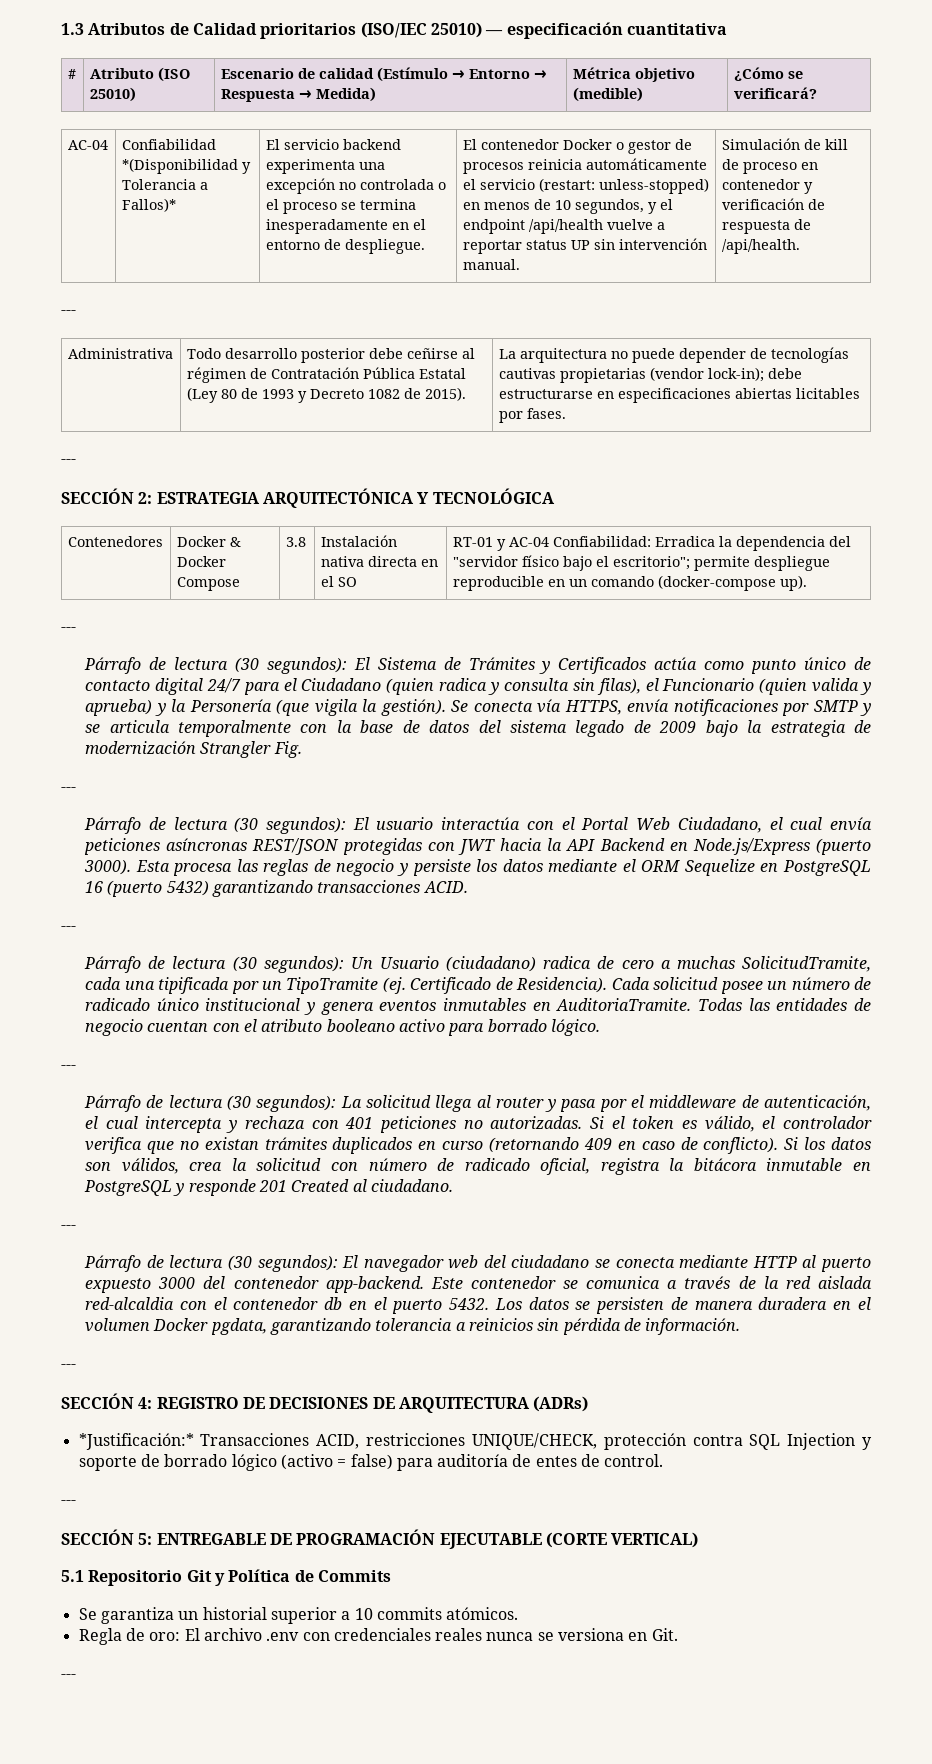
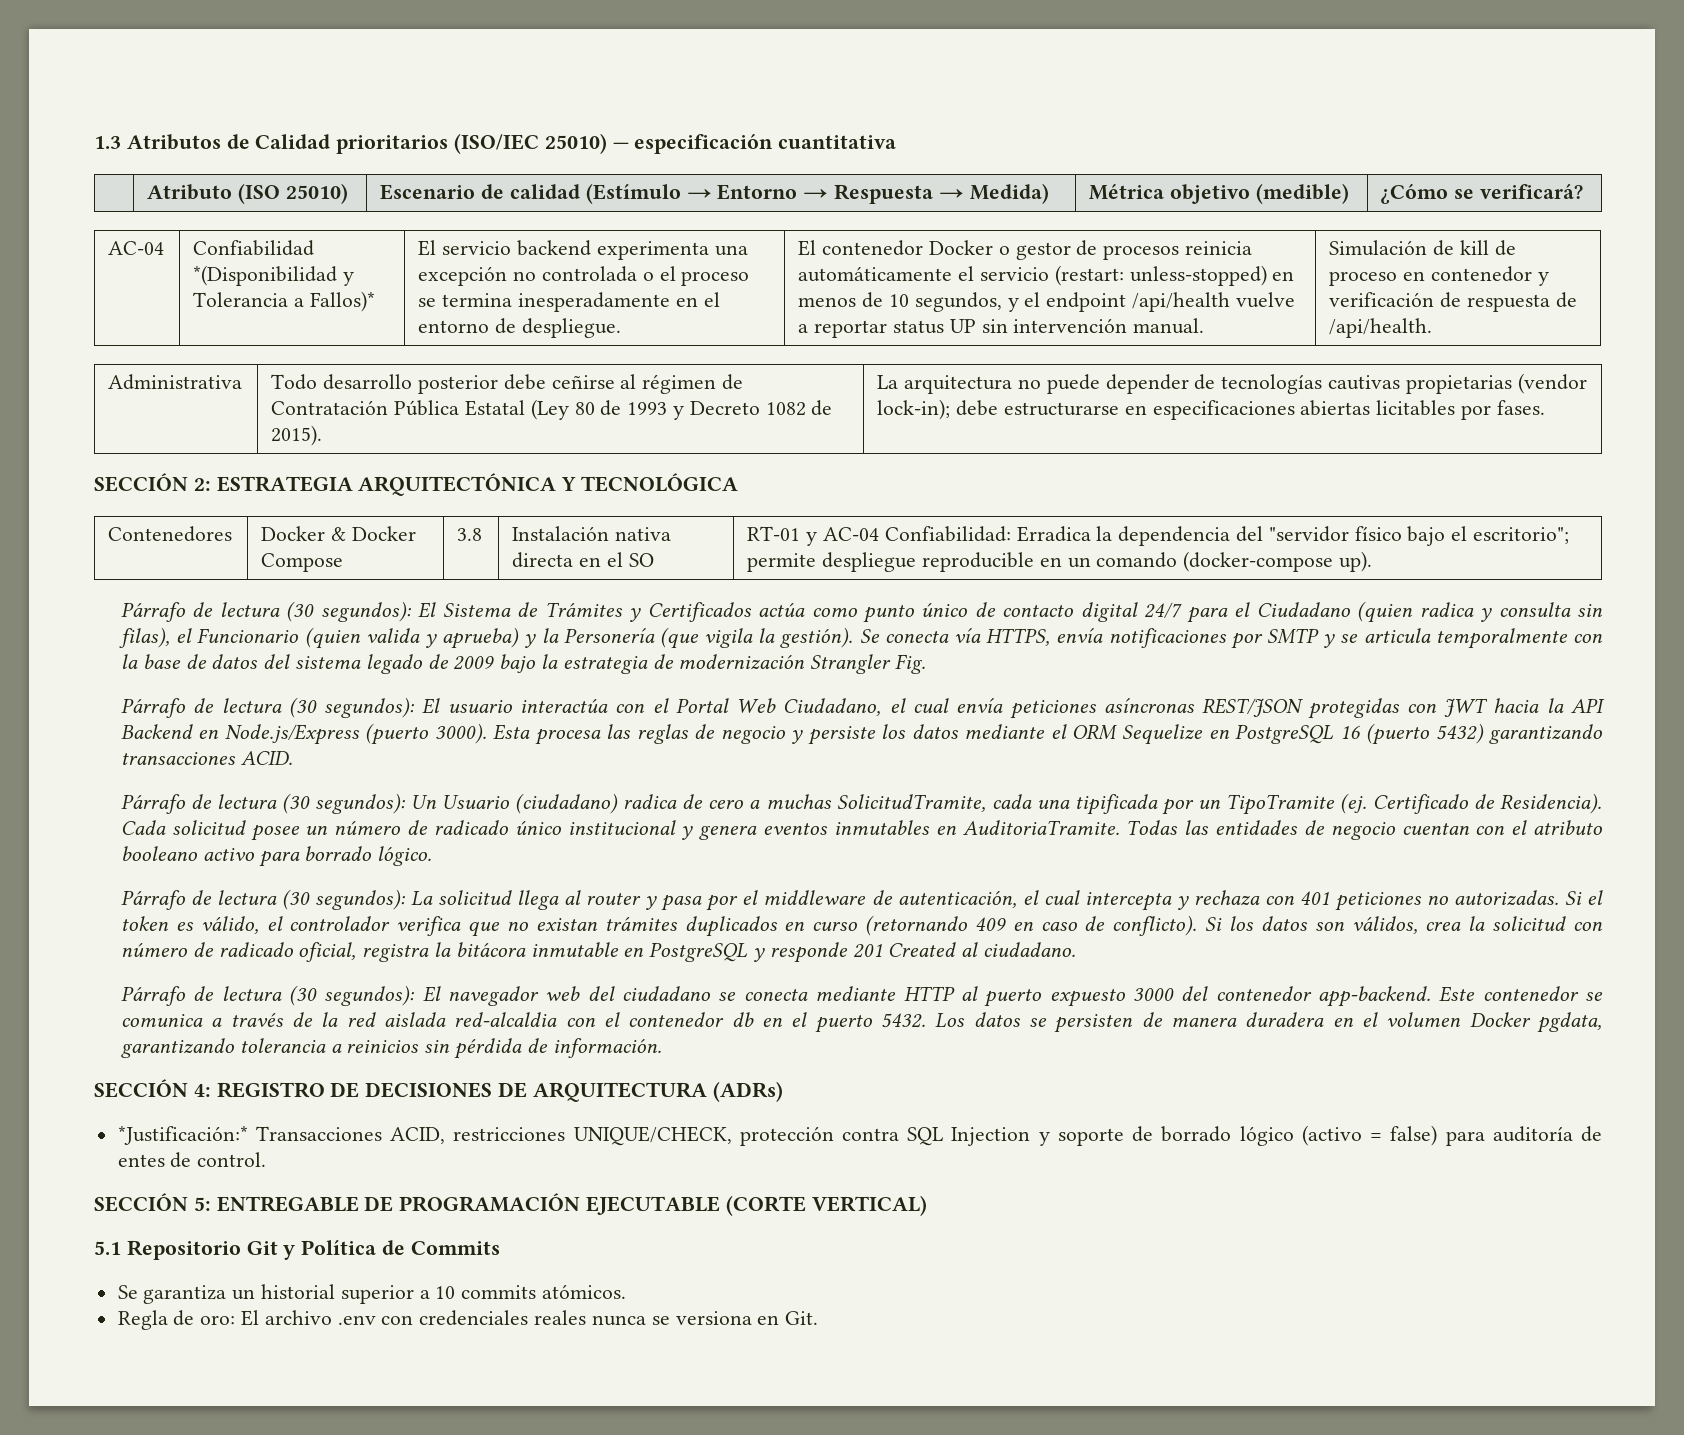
- # | Atributo (ISO 25010) | Escenario de calidad (Estímulo → Entorno → Respuesta → Medida) | Métrica objetivo (medible) | ¿Cómo se verificará?
+ | Atributo (ISO 25010) | Escenario de calidad (Estímulo → Entorno → Respuesta → Medida) | Métrica objetivo (medible) | ¿Cómo se verificará?
  Simulación de kill de proceso en contenedor y verificación de respuesta de /api/health.
- ---
  Administrativa | Todo desarrollo posterior debe ceñirse al régimen de Contratación Pública Estatal (Ley 80 de 1993 y Decreto 1082 de 2015). | La arquitectura no puede depender de tecnologías cautivas propietarias (vendor lock-in); debe estructurarse en especificaciones abiertas licitables por fases.
- ---
  Contenedores | Docker & Docker Compose | 3.8 | Instalación nativa directa en el SO | RT-01 y AC-04 Confiabilidad: Erradica la dependencia del "servidor físico bajo el escritorio"; permite despliegue reproducible en un comando (docker-compose up).
- ---
  Se conecta vía HTTPS, envía notificaciones por SMTP y se articula temporalmente con la base de datos del sistema legado de 2009 bajo la estrategia de modernización Strangler Fig.
- ---
  Esta procesa las reglas de negocio y persiste los datos mediante el ORM Sequelize en PostgreSQL 16 (puerto 5432) garantizando transacciones ACID.
- ---
  Todas las entidades de negocio cuentan con el atributo booleano activo para borrado lógico.
- ---
  Si los datos son válidos, crea la solicitud con número de radicado oficial, registra la bitácora inmutable en PostgreSQL y responde 201 Created al ciudadano.
- ---
  Los datos se persisten de manera duradera en el volumen Docker pgdata, garantizando tolerancia a reinicios sin pérdida de información.
- ---
  *Justificación:* Transacciones ACID, restricciones UNIQUE/CHECK, protección contra SQL Injection y soporte de borrado lógico (activo = false) para auditoría de entes de control.
- ---
  Regla de oro: El archivo .env con credenciales reales nunca se versiona en Git.
- ---

